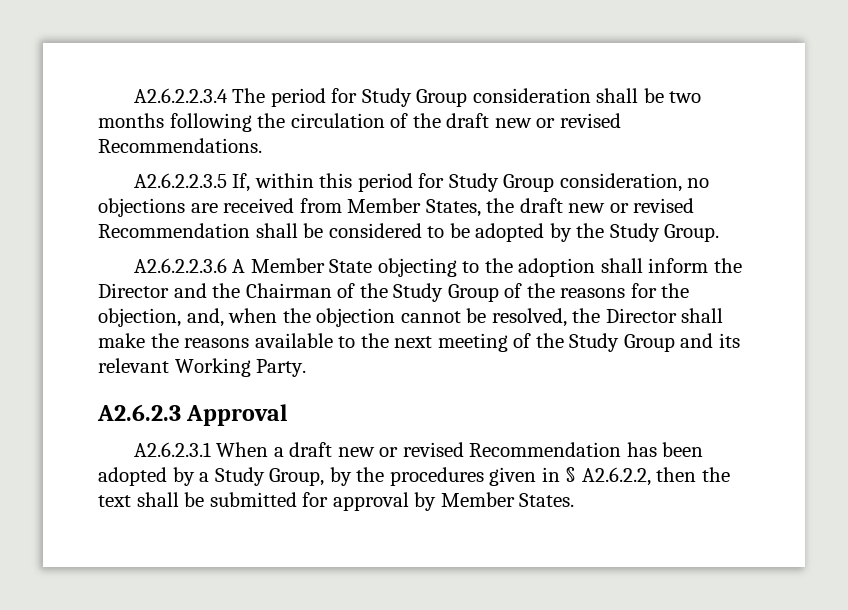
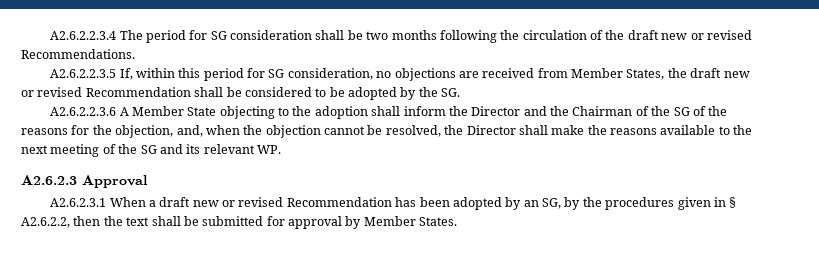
- A2.6.2.2.3.4 The period for Study Group consideration shall be two months following the circulation of the draft new or revised Recommendations.
+ A2.6.2.2.3.4 The period for SG consideration shall be two months following the circulation of the draft new or revised Recommendations.
- A2.6.2.2.3.5 If, within this period for Study Group consideration, no objections are received from Member States, the draft new or revised Recommendation shall be considered to be adopted by the Study Group.
+ A2.6.2.2.3.5 If, within this period for SG consideration, no objections are received from Member States, the draft new or revised Recommendation shall be considered to be adopted by the SG.
- A2.6.2.2.3.6 A Member State objecting to the adoption shall inform the Director and the Chairman of the Study Group of the reasons for the objection, and, when the objection cannot be resolved, the Director shall make the reasons available to the next meeting of the Study Group and its relevant Working Party.
+ A2.6.2.2.3.6 A Member State objecting to the adoption shall inform the Director and the Chairman of the SG of the reasons for the objection, and, when the objection cannot be resolved, the Director shall make the reasons available to the next meeting of the SG and its relevant WP.
- A2.6.2.3.1 When a draft new or revised Recommendation has been adopted by a Study Group, by the procedures given in § A2.6.2.2, then the text shall be submitted for approval by Member States.
+ A2.6.2.3.1 When a draft new or revised Recommendation has been adopted by an SG, by the procedures given in § A2.6.2.2, then the text shall be submitted for approval by Member States.

